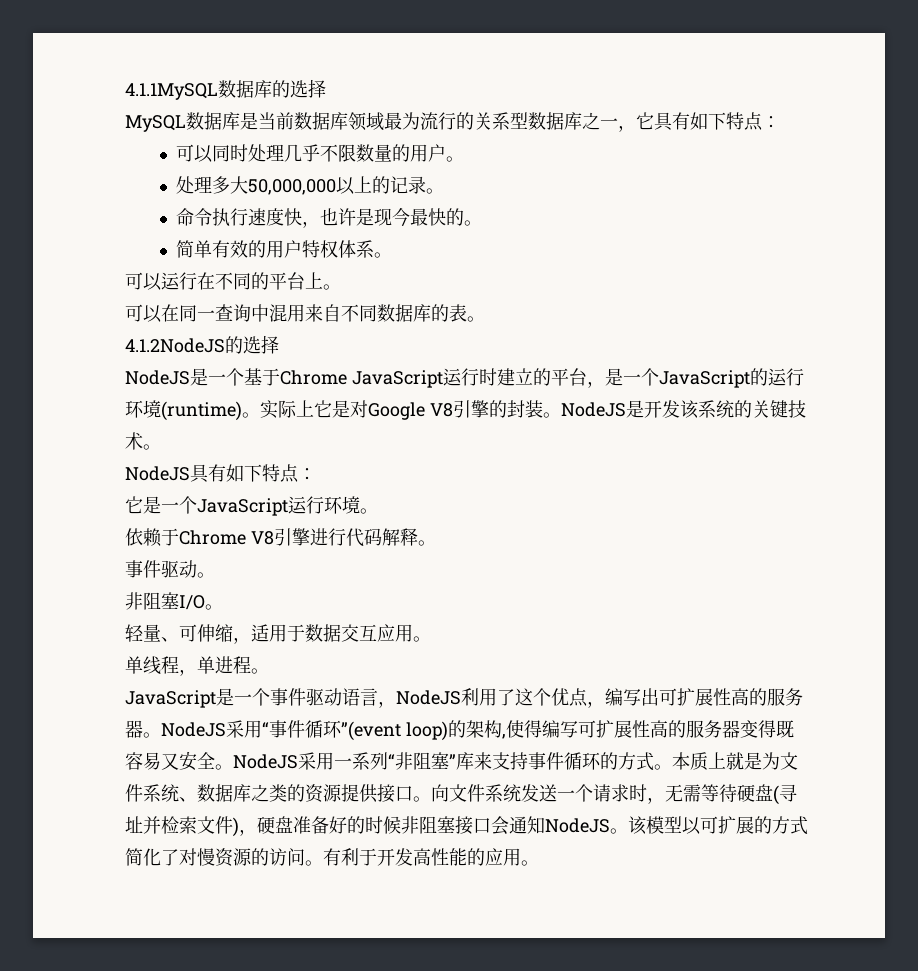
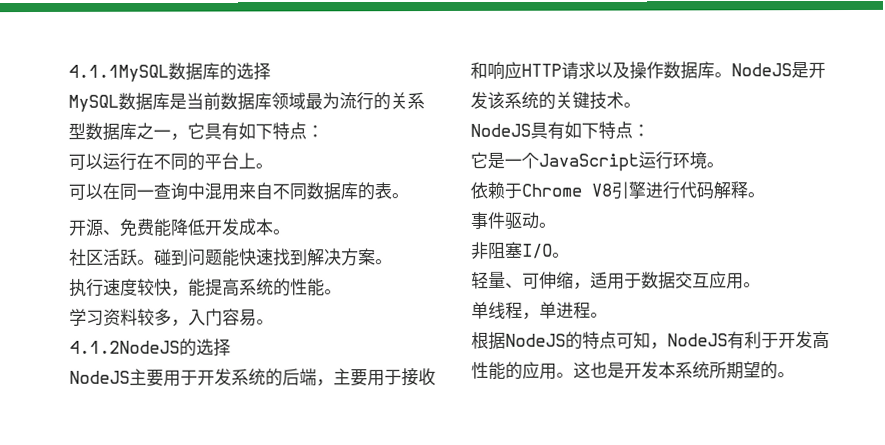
- 可以同时处理几乎不限数量的用户。
- 处理多大50,000,000以上的记录。
- 命令执行速度快，也许是现今最快的。
- 简单有效的用户特权体系。
+ 开源、免费能降低开发成本。
+ 社区活跃。碰到问题能快速找到解决方案。
+ 执行速度较快，能提高系统的性能。
+ 学习资料较多，入门容易。
  4.1.2NodeJS的选择
- NodeJS是一个基于Chrome JavaScript运行时建立的平台，是一个JavaScript的运行环境(runtime)。实际上它是对Google V8引擎的封装。
+ NodeJS主要用于开发系统的后端，主要用于接收和响应HTTP请求以及操作数据库。
- JavaScript是一个事件驱动语言，NodeJS利用了这个优点，编写出可扩展性高的服务器。NodeJS采用“事件循环”(event loop)的架构,使得编写可扩展性高的服务器变得既容易又安全。NodeJS采用一系列“非阻塞”库来支持事件循环的方式。本质上就是为文件系统、数据库之类的资源提供接口。向文件系统发送一个请求时，无需等待硬盘(寻址并检索文件)，硬盘准备好的时候非阻塞接口会通知NodeJS。该模型以可扩展的方式简化了对慢资源的访问。有利于开发高性能的应用。
+ 根据NodeJS的特点可知，NodeJS有利于开发高性能的应用。
+ 这也是开发本系统所期望的。

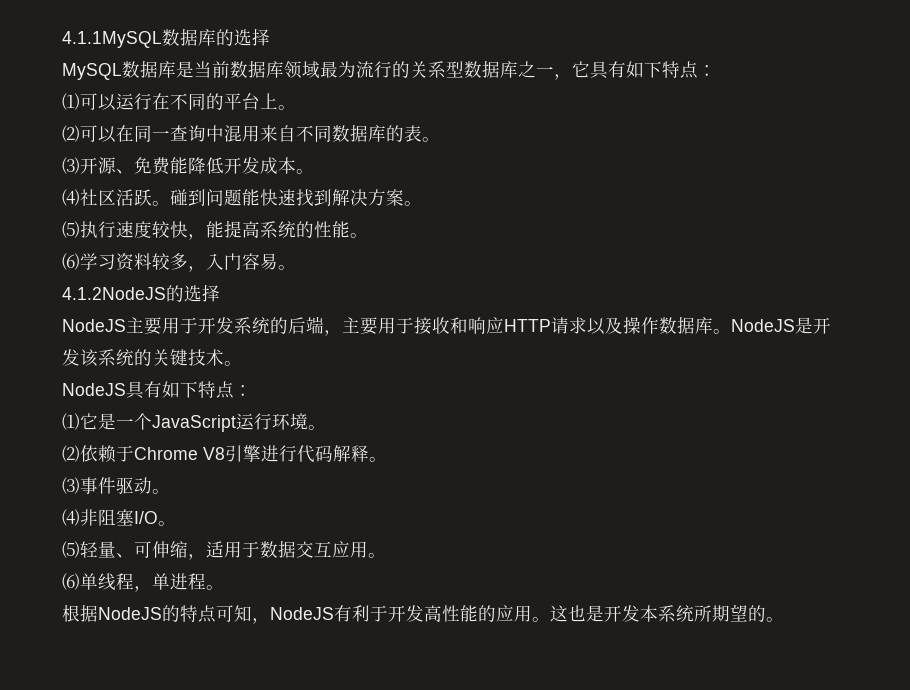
- 可以运行在不同的平台上。
+ ⑴可以运行在不同的平台上。
- 可以在同一查询中混用来自不同数据库的表。
+ ⑵可以在同一查询中混用来自不同数据库的表。
- 开源、免费能降低开发成本。
+ ⑶开源、免费能降低开发成本。
- 社区活跃。
+ ⑷社区活跃。
- 执行速度较快，能提高系统的性能。
+ ⑸执行速度较快，能提高系统的性能。
- 学习资料较多，入门容易。
+ ⑹学习资料较多，入门容易。
- 它是一个JavaScript运行环境。
+ ⑴它是一个JavaScript运行环境。
- 依赖于Chrome V8引擎进行代码解释。
+ ⑵依赖于Chrome V8引擎进行代码解释。
- 事件驱动。
+ ⑶事件驱动。
- 非阻塞I/O。
+ ⑷非阻塞I/O。
- 轻量、可伸缩，适用于数据交互应用。
+ ⑸轻量、可伸缩，适用于数据交互应用。
- 单线程，单进程。
+ ⑹单线程，单进程。

